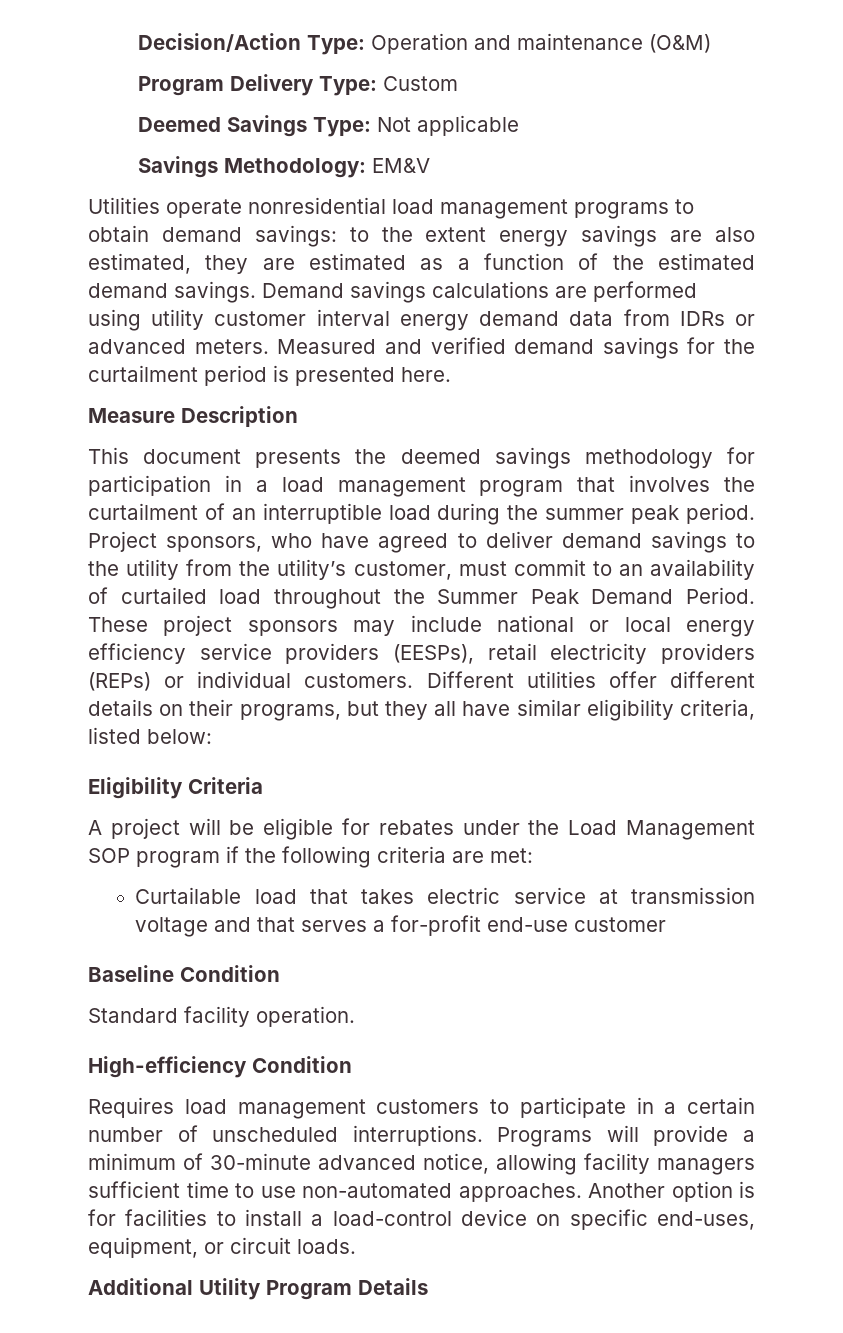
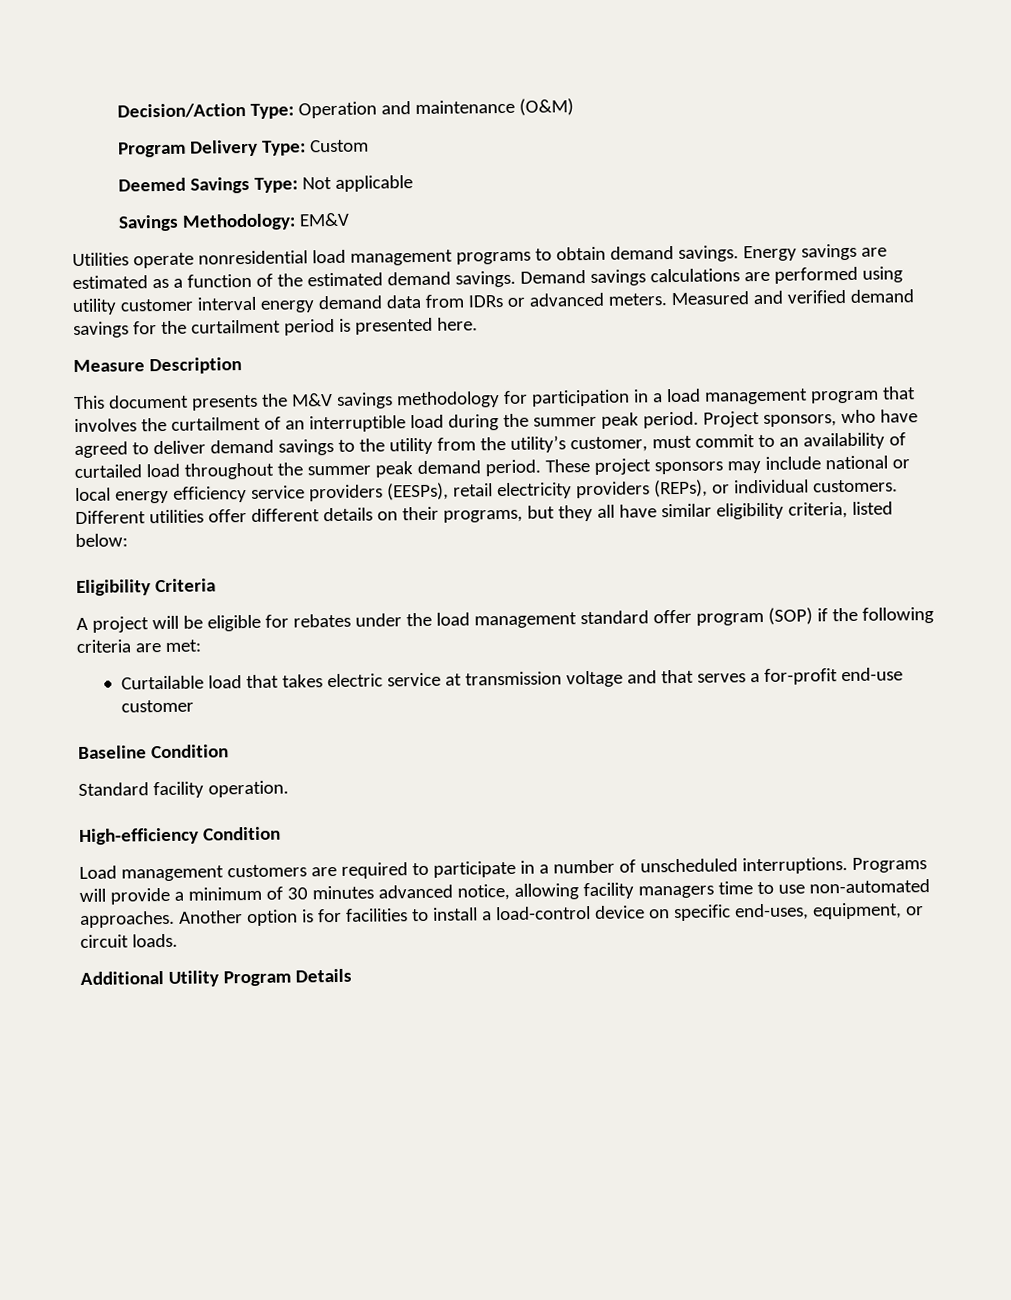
- Utilities operate nonresidential load management programs to obtain demand savings: to the extent energy savings are also estimated, they are estimated as a function of the estimated demand savings.
+ Utilities operate nonresidential load management programs to obtain demand savings. Energy savings are estimated as a function of the estimated demand savings.
- This document presents the deemed savings methodology for participation in a load management program that involves the curtailment of an interruptible load during the summer peak period.
+ This document presents the M&V savings methodology for participation in a load management program that involves the curtailment of an interruptible load during the summer peak period.
- Project sponsors, who have agreed to deliver demand savings to the utility from the utility’s customer, must commit to an availability of curtailed load throughout the Summer Peak Demand Period.
+ Project sponsors, who have agreed to deliver demand savings to the utility from the utility’s customer, must commit to an availability of curtailed load throughout the summer peak demand period.
- These project sponsors may include national or local energy efficiency service providers (EESPs), retail electricity providers (REPs) or individual customers.
+ These project sponsors may include national or local energy efficiency service providers (EESPs), retail electricity providers (REPs), or individual customers.
- A project will be eligible for rebates under the Load Management SOP program if the following criteria are met:
+ A project will be eligible for rebates under the load management standard offer program (SOP) if the following criteria are met:
- Requires load management customers to participate in a certain number of unscheduled interruptions.
+ Load management customers are required to participate in a number of unscheduled interruptions.
- Programs will provide a minimum of 30-minute advanced notice, allowing facility managers sufficient time to use non-automated approaches.
+ Programs will provide a minimum of 30 minutes advanced notice, allowing facility managers time to use non-automated approaches.

